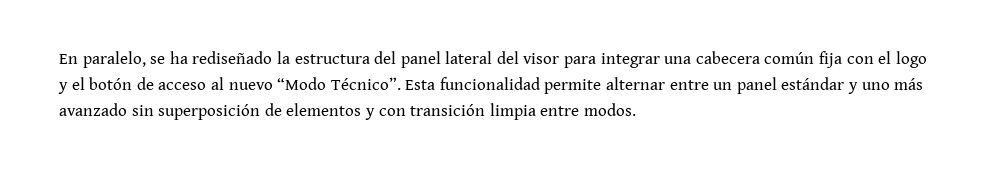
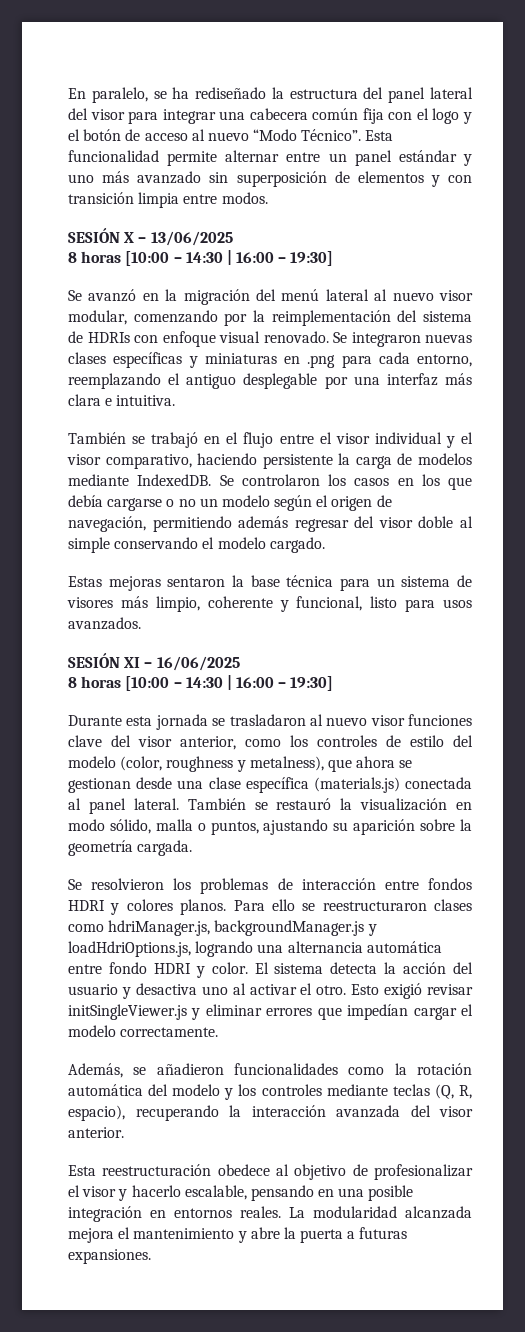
+ SESIÓN X – 13/06/2025
+ 8 horas [10:00 – 14:30 | 16:00 – 19:30]
+ Se avanzó en la migración del menú lateral al nuevo visor modular, comenzando por la reimplementación del sistema de HDRIs con enfoque visual renovado. Se integraron nuevas clases específicas y miniaturas en .png para cada entorno, reemplazando el antiguo desplegable por una interfaz más clara e intuitiva.
+ También se trabajó en el flujo entre el visor individual y el visor comparativo, haciendo persistente la carga de modelos mediante IndexedDB. Se controlaron los casos en los que debía cargarse o no un modelo según el origen de navegación, permitiendo además regresar del visor doble al simple conservando el modelo cargado.
+ Estas mejoras sentaron la base técnica para un sistema de visores más limpio, coherente y funcional, listo para usos avanzados.
+ SESIÓN XI – 16/06/2025
+ 8 horas [10:00 – 14:30 | 16:00 – 19:30]
+ Durante esta jornada se trasladaron al nuevo visor funciones clave del visor anterior, como los controles de estilo del modelo (color, roughness y metalness), que ahora se gestionan desde una clase específica (materials.js) conectada al panel lateral. También se restauró la visualización en modo sólido, malla o puntos, ajustando su aparición sobre la geometría cargada.
+ Se resolvieron los problemas de interacción entre fondos HDRI y colores planos. Para ello se reestructuraron clases como hdriManager.js, backgroundManager.js y loadHdriOptions.js, logrando una alternancia automática entre fondo HDRI y color. El sistema detecta la acción del usuario y desactiva uno al activar el otro. Esto exigió revisar initSingleViewer.js y eliminar errores que impedían cargar el modelo correctamente.
+ Además, se añadieron funcionalidades como la rotación automática del modelo y los controles mediante teclas (Q, R, espacio), recuperando la interacción avanzada del visor anterior.
+ Esta reestructuración obedece al objetivo de profesionalizar el visor y hacerlo escalable, pensando en una posible integración en entornos reales. La modularidad alcanzada mejora el mantenimiento y abre la puerta a futuras expansiones.

